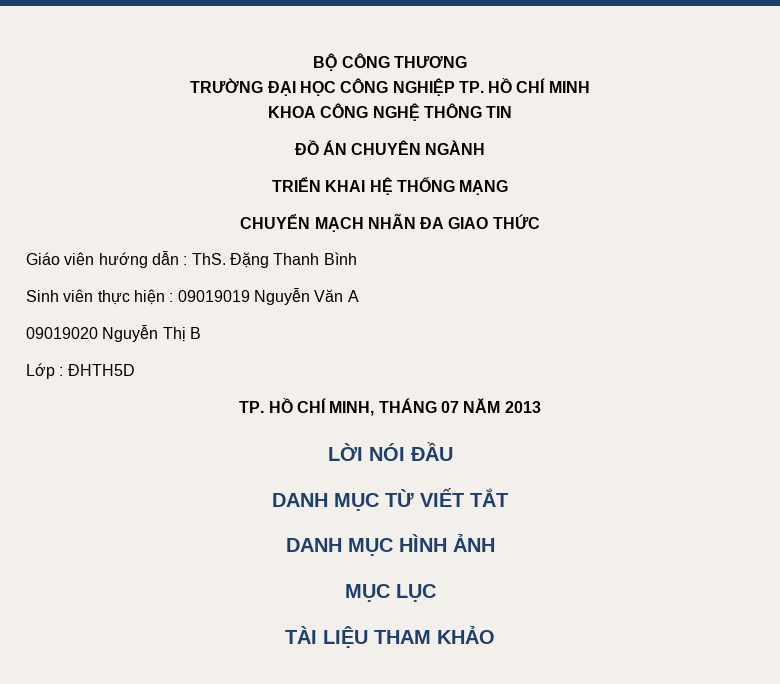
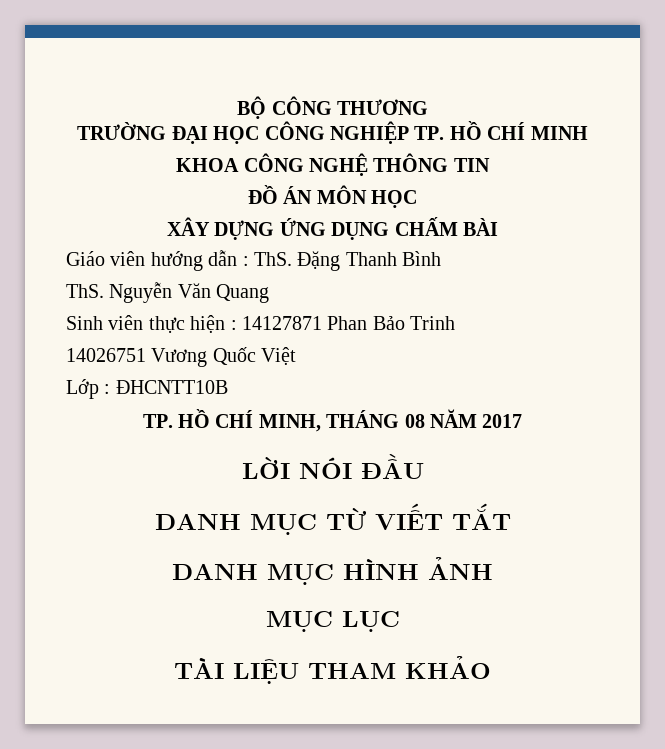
- ĐỒ ÁN CHUYÊN NGÀNH
- TRIỂN KHAI HỆ THỐNG MẠNG
- CHUYỂN MẠCH NHÃN ĐA GIAO THỨC
+ ĐỒ ÁN MÔN HỌC
+ XÂY DỰNG ỨNG DỤNG CHẤM BÀI
+ ThS. Nguyễn Văn Quang
- Sinh viên thực hiện : 09019019 Nguyễn Văn A
- 09019020 Nguyễn Thị B
+ Sinh viên thực hiện : 14127871 Phan Bảo Trinh
+ 14026751 Vương Quốc Việt
- Lớp : ĐHTH5D
+ Lớp : ĐHCNTT10B
- TP. HỒ CHÍ MINH, THÁNG 07 NĂM 2013
+ TP. HỒ CHÍ MINH, THÁNG 08 NĂM 2017

